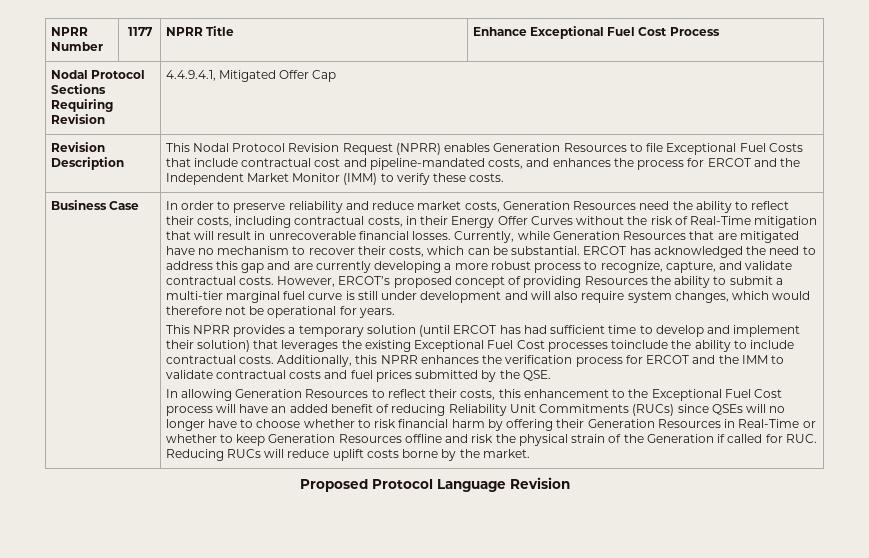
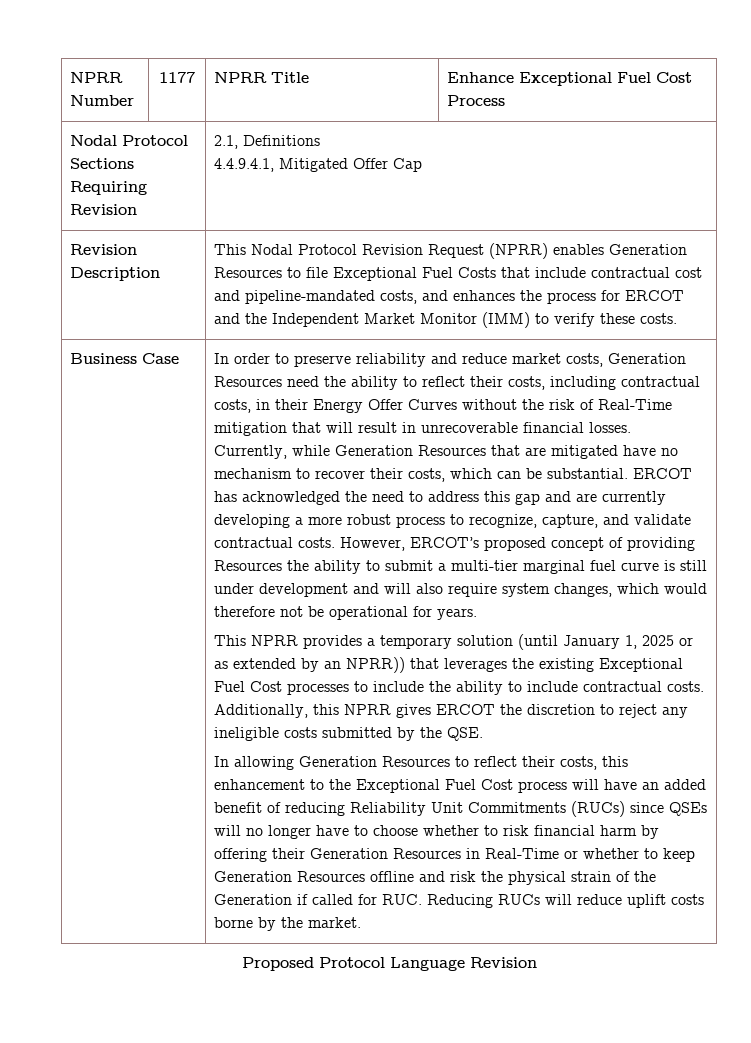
- Nodal Protocol Sections Requiring Revision | 4.4.9.4.1, Mitigated Offer Cap
+ Nodal Protocol Sections Requiring Revision | 2.1, Definitions
+ 4.4.9.4.1, Mitigated Offer Cap
- This NPRR provides a temporary solution (until ERCOT has had sufficient time to develop and implement their solution) that leverages the existing Exceptional Fuel Cost processes toinclude the ability to include contractual costs.
+ This NPRR provides a temporary solution (until January 1, 2025 or as extended by an NPRR)) that leverages the existing Exceptional Fuel Cost processes to include the ability to include contractual costs.
- Additionally, this NPRR enhances the verification process for ERCOT and the IMM to validate contractual costs and fuel prices submitted by the QSE.
+ Additionally, this NPRR gives ERCOT the discretion to reject any ineligible costs submitted by the QSE.

